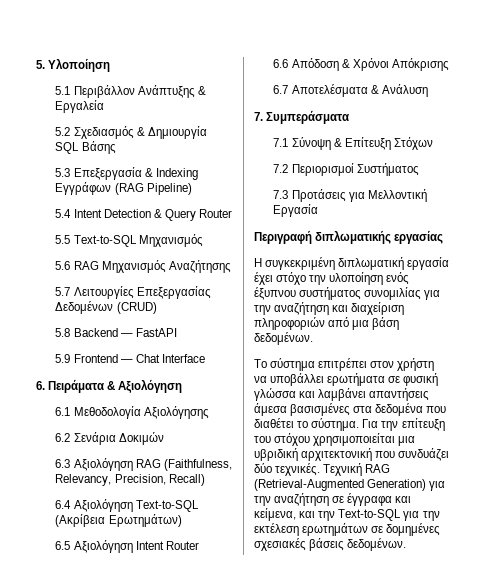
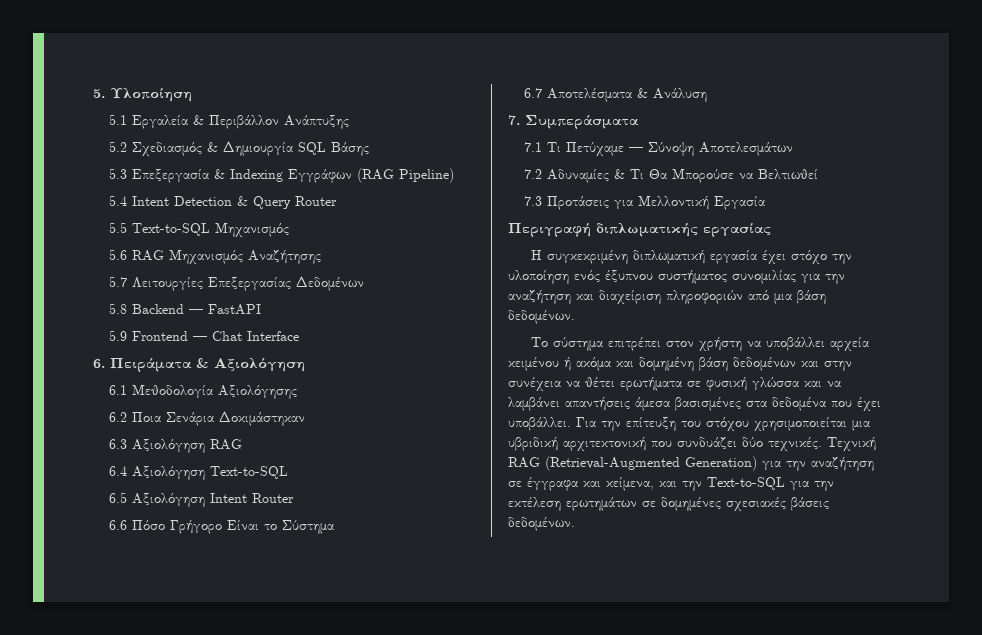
- 5.1 Περιβάλλον Ανάπτυξης & Εργαλεία
+ 5.1 Εργαλεία & Περιβάλλον Ανάπτυξης
- 5.7 Λειτουργίες Επεξεργασίας Δεδομένων (CRUD)
+ 5.7 Λειτουργίες Επεξεργασίας Δεδομένων
- 6.2 Σενάρια Δοκιμών
+ 6.2 Ποια Σενάρια Δοκιμάστηκαν
- 6.3 Αξιολόγηση RAG (Faithfulness, Relevancy, Precision, Recall)
+ 6.3 Αξιολόγηση RAG
- 6.4 Αξιολόγηση Text-to-SQL (Ακρίβεια Ερωτημάτων)
+ 6.4 Αξιολόγηση Text-to-SQL
- 6.6 Απόδοση & Χρόνοι Απόκρισης
+ 6.6 Πόσο Γρήγορο Είναι το Σύστημα
- 7.1 Σύνοψη & Επίτευξη Στόχων
- 7.2 Περιορισμοί Συστήματος
+ 7.1 Τι Πετύχαμε — Σύνοψη Αποτελεσμάτων
+ 7.2 Αδυναμίες & Τι Θα Μπορούσε να Βελτιωθεί
- Το σύστημα επιτρέπει στον χρήστη να υποβάλλει ερωτήματα σε φυσική γλώσσα και λαμβάνει απαντήσεις άμεσα βασισμένες στα δεδομένα που διαθέτει το σύστημα.
+ Το σύστημα επιτρέπει στον χρήστη να υποβάλλει αρχεία κειμένου ή ακόμα και δομημένη βάση δεδομένων και στην συνέχεια να θέτει ερωτήματα σε φυσική γλώσσα και να λαμβάνει απαντήσεις άμεσα βασισμένες στα δεδομένα που έχει υποβάλλει.

